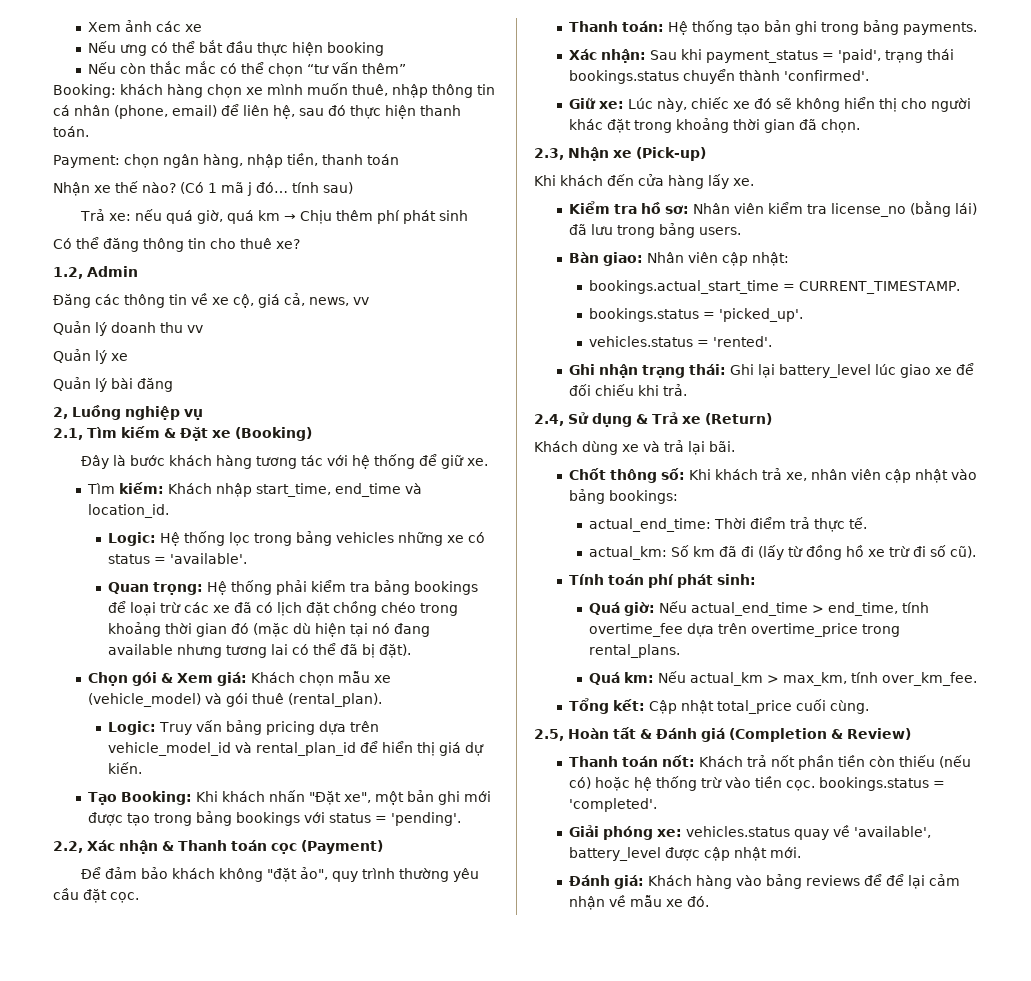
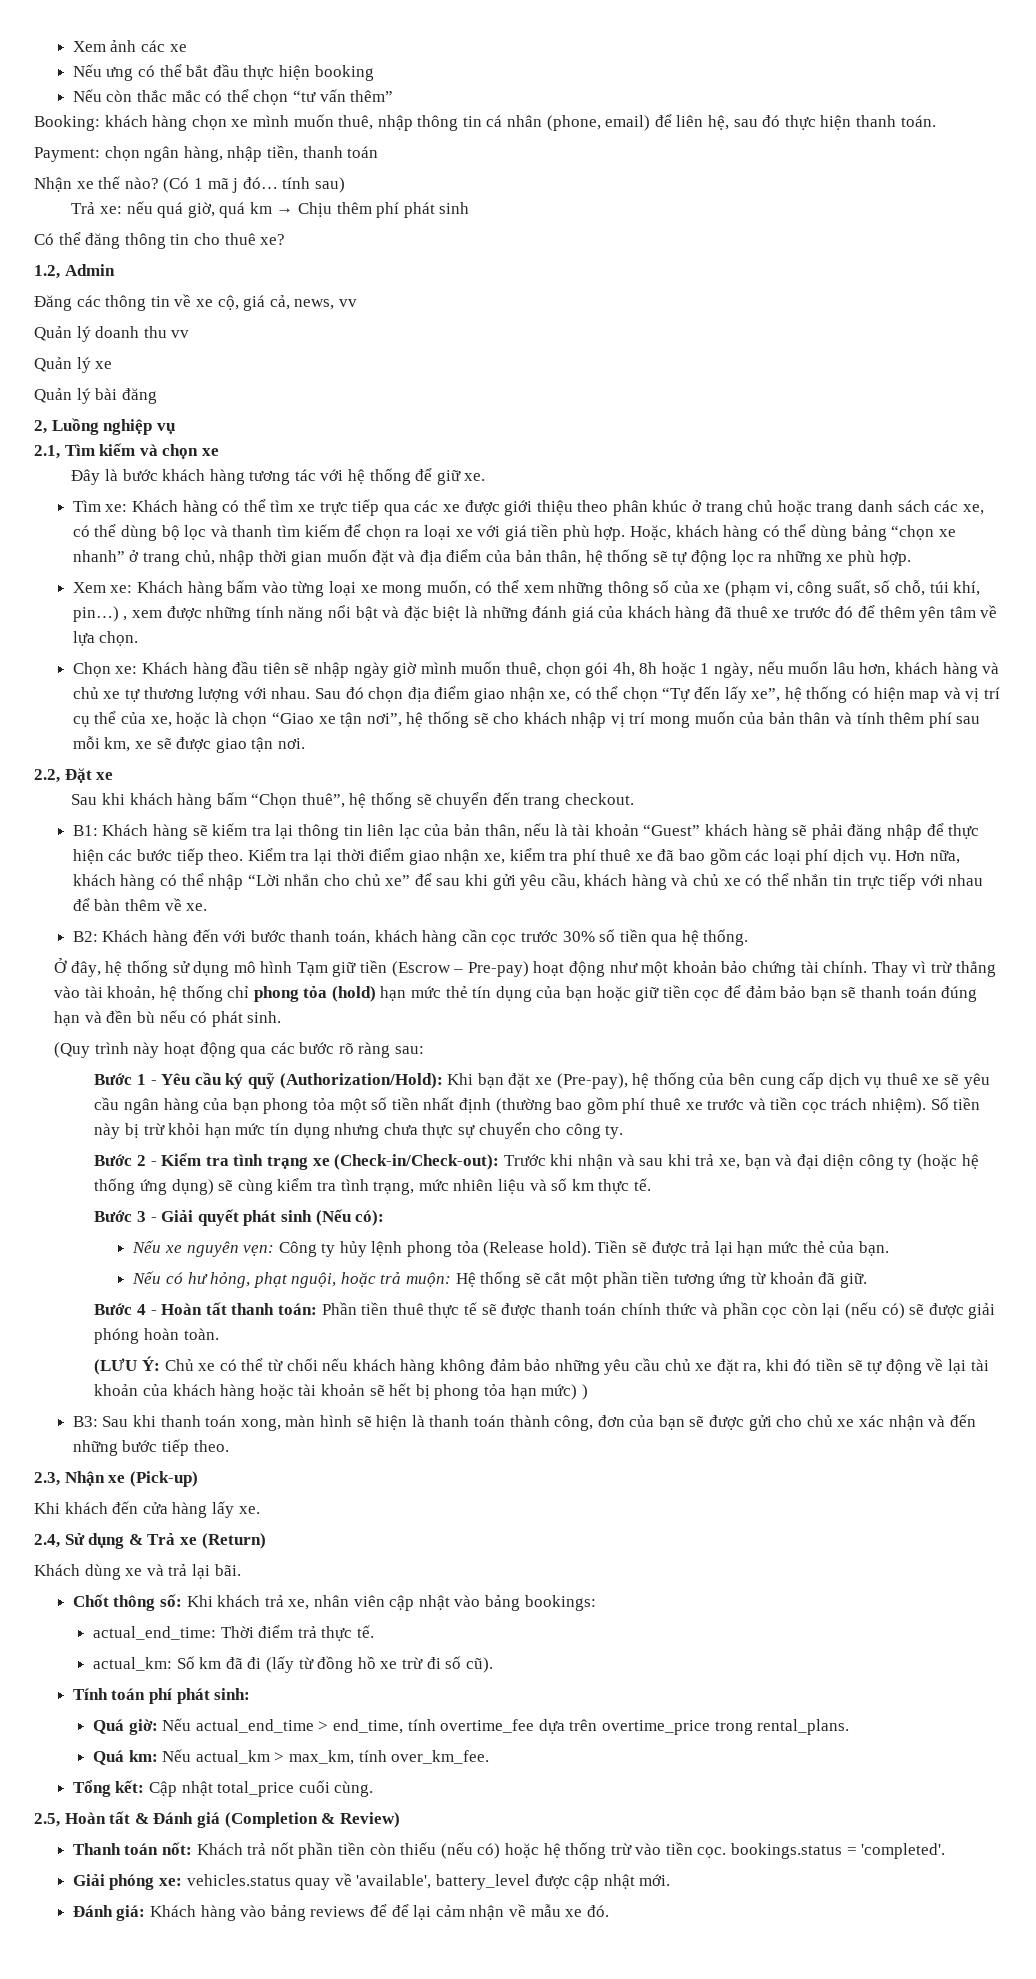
- 2.1, Tìm kiếm & Đặt xe (Booking)
+ 2.1, Tìm kiếm và chọn xe
- Tìm kiếm: Khách nhập start_time, end_time và location_id.
- Logic: Hệ thống lọc trong bảng vehicles những xe có status = 'available'.
- Quan trọng: Hệ thống phải kiểm tra bảng bookings để loại trừ các xe đã có lịch đặt chồng chéo trong khoảng thời gian đó (mặc dù hiện tại nó đang available nhưng tương lai có thể đã bị đặt).
- Chọn gói & Xem giá: Khách chọn mẫu xe (vehicle_model) và gói thuê (rental_plan).
- Logic: Truy vấn bảng pricing dựa trên vehicle_model_id và rental_plan_id để hiển thị giá dự kiến.
- Tạo Booking: Khi khách nhấn "Đặt xe", một bản ghi mới được tạo trong bảng bookings với status = 'pending'.
- 2.2, Xác nhận & Thanh toán cọc (Payment)
- Để đảm bảo khách không "đặt ảo", quy trình thường yêu cầu đặt cọc.
- Thanh toán: Hệ thống tạo bản ghi trong bảng payments.
- Xác nhận: Sau khi payment_status = 'paid', trạng thái bookings.status chuyển thành 'confirmed'.
- Giữ xe: Lúc này, chiếc xe đó sẽ không hiển thị cho người khác đặt trong khoảng thời gian đã chọn.
+ Tìm xe: Khách hàng có thể tìm xe trực tiếp qua các xe được giới thiệu theo phân khúc ở trang chủ hoặc trang danh sách các xe, có thể dùng bộ lọc và thanh tìm kiếm để chọn ra loại xe với giá tiền phù hợp. Hoặc, khách hàng có thể dùng bảng “chọn xe nhanh” ở trang chủ, nhập thời gian muốn đặt và địa điểm của bản thân, hệ thống sẽ tự động lọc ra những xe phù hợp.
+ Xem xe: Khách hàng bấm vào từng loại xe mong muốn, có thể xem những thông số của xe (phạm vi, công suất, số chỗ, túi khí, pin…) , xem được những tính năng nổi bật và đặc biệt là những đánh giá của khách hàng đã thuê xe trước đó để thêm yên tâm về lựa chọn.
+ Chọn xe: Khách hàng đầu tiên sẽ nhập ngày giờ mình muốn thuê, chọn gói 4h, 8h hoặc 1 ngày, nếu muốn lâu hơn, khách hàng và chủ xe tự thương lượng với nhau. Sau đó chọn địa điểm giao nhận xe, có thể chọn “Tự đến lấy xe”, hệ thống có hiện map và vị trí cụ thể của xe, hoặc là chọn “Giao xe tận nơi”, hệ thống sẽ cho khách nhập vị trí mong muốn của bản thân và tính thêm phí sau mỗi km, xe sẽ được giao tận nơi.
+ 2.2, Đặt xe
+ Sau khi khách hàng bấm “Chọn thuê”, hệ thống sẽ chuyển đến trang checkout.
+ B1: Khách hàng sẽ kiếm tra lại thông tin liên lạc của bản thân, nếu là tài khoản “Guest” khách hàng sẽ phải đăng nhập để thực hiện các bước tiếp theo. Kiểm tra lại thời điểm giao nhận xe, kiểm tra phí thuê xe đã bao gồm các loại phí dịch vụ. Hơn nữa, khách hàng có thể nhập “Lời nhắn cho chủ xe” để sau khi gửi yêu cầu, khách hàng và chủ xe có thể nhắn tin trực tiếp với nhau để bàn thêm về xe.
+ B2: Khách hàng đến với bước thanh toán, khách hàng cần cọc trước 30% số tiền qua hệ thống.
+ Ở đây, hệ thống sử dụng mô hình Tạm giữ tiền (Escrow – Pre-pay) hoạt động như một khoản bảo chứng tài chính. Thay vì trừ thẳng vào tài khoản, hệ thống chỉ phong tỏa (hold) hạn mức thẻ tín dụng của bạn hoặc giữ tiền cọc để đảm bảo bạn sẽ thanh toán đúng hạn và đền bù nếu có phát sinh.
+ (Quy trình này hoạt động qua các bước rõ ràng sau:
+ Bước 1 - Yêu cầu ký quỹ (Authorization/Hold): Khi bạn đặt xe (Pre-pay), hệ thống của bên cung cấp dịch vụ thuê xe sẽ yêu cầu ngân hàng của bạn phong tỏa một số tiền nhất định (thường bao gồm phí thuê xe trước và tiền cọc trách nhiệm). Số tiền này bị trừ khỏi hạn mức tín dụng nhưng chưa thực sự chuyển cho công ty.
+ Bước 2 - Kiểm tra tình trạng xe (Check-in/Check-out): Trước khi nhận và sau khi trả xe, bạn và đại diện công ty (hoặc hệ thống ứng dụng) sẽ cùng kiểm tra tình trạng, mức nhiên liệu và số km thực tế.
+ Bước 3 - Giải quyết phát sinh (Nếu có):
+ Nếu xe nguyên vẹn: Công ty hủy lệnh phong tỏa (Release hold). Tiền sẽ được trả lại hạn mức thẻ của bạn.
+ Nếu có hư hỏng, phạt nguội, hoặc trả muộn: Hệ thống sẽ cắt một phần tiền tương ứng từ khoản đã giữ.
+ Bước 4 - Hoàn tất thanh toán: Phần tiền thuê thực tế sẽ được thanh toán chính thức và phần cọc còn lại (nếu có) sẽ được giải phóng hoàn toàn.
+ (LƯU Ý: Chủ xe có thể từ chối nếu khách hàng không đảm bảo những yêu cầu chủ xe đặt ra, khi đó tiền sẽ tự động về lại tài khoản của khách hàng hoặc tài khoản sẽ hết bị phong tỏa hạn mức) )
+ B3: Sau khi thanh toán xong, màn hình sẽ hiện là thanh toán thành công, đơn của bạn sẽ được gửi cho chủ xe xác nhận và đến những bước tiếp theo.
- Kiểm tra hồ sơ: Nhân viên kiểm tra license_no (bằng lái) đã lưu trong bảng users.
- Bàn giao: Nhân viên cập nhật:
- bookings.actual_start_time = CURRENT_TIMESTAMP.
- bookings.status = 'picked_up'.
- vehicles.status = 'rented'.
- Ghi nhận trạng thái: Ghi lại battery_level lúc giao xe để đối chiếu khi trả.

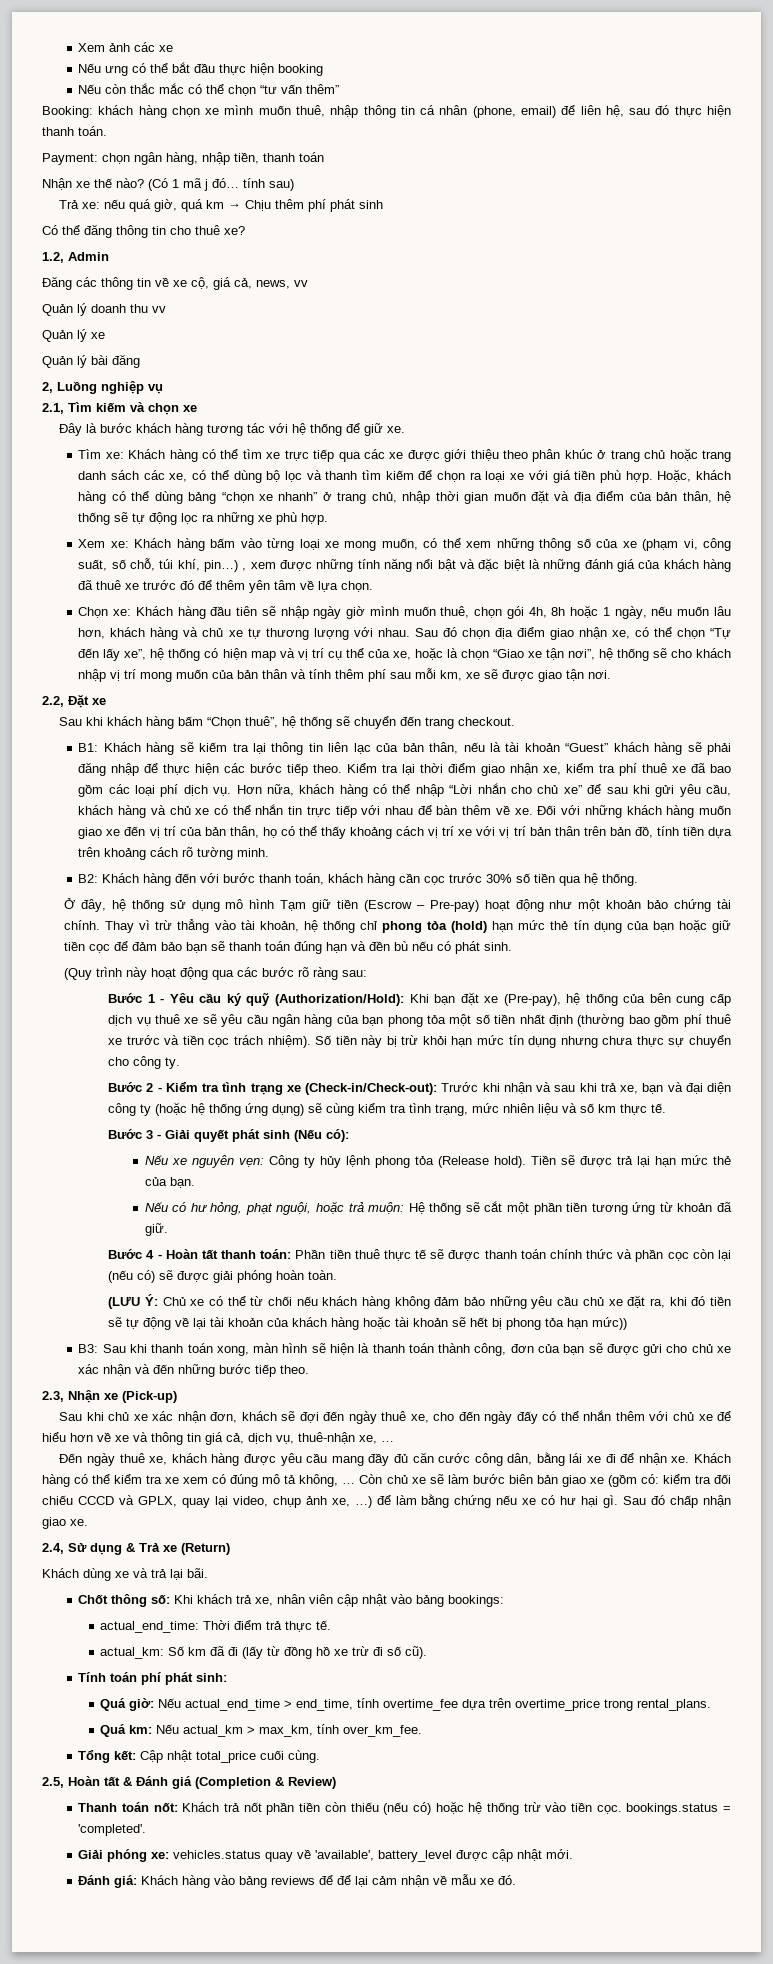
+ Đối với những khách hàng muốn giao xe đến vị trí của bản thân, họ có thể thấy khoảng cách vị trí xe với vị trí bản thân trên bản đồ, tính tiền dựa trên khoảng cách rõ tường minh.
- (LƯU Ý: Chủ xe có thể từ chối nếu khách hàng không đảm bảo những yêu cầu chủ xe đặt ra, khi đó tiền sẽ tự động về lại tài khoản của khách hàng hoặc tài khoản sẽ hết bị phong tỏa hạn mức) )
+ (LƯU Ý: Chủ xe có thể từ chối nếu khách hàng không đảm bảo những yêu cầu chủ xe đặt ra, khi đó tiền sẽ tự động về lại tài khoản của khách hàng hoặc tài khoản sẽ hết bị phong tỏa hạn mức))
- Khi khách đến cửa hàng lấy xe.
+ Sau khi chủ xe xác nhận đơn, khách sẽ đợi đến ngày thuê xe, cho đến ngày đấy có thể nhắn thêm với chủ xe để hiểu hơn về xe và thông tin giá cả, dịch vụ, thuê-nhận xe, …
+ Đến ngày thuê xe, khách hàng được yêu cầu mang đầy đủ căn cước công dân, bằng lái xe đi để nhận xe. Khách hàng có thể kiểm tra xe xem có đúng mô tả không, … Còn chủ xe sẽ làm bước biên bản giao xe (gồm có: kiểm tra đối chiếu CCCD và GPLX, quay lại video, chụp ảnh xe, …) để làm bằng chứng nếu xe có hư hại gì. Sau đó chấp nhận giao xe.

